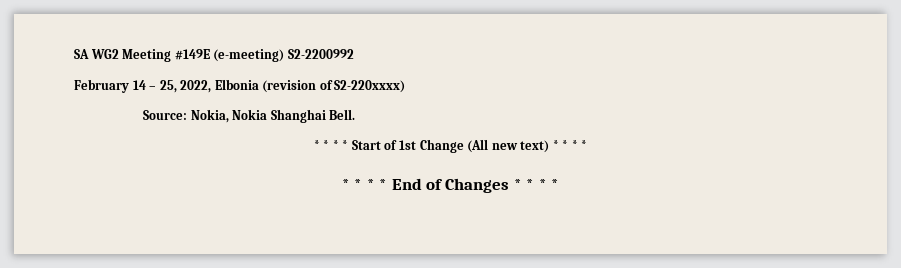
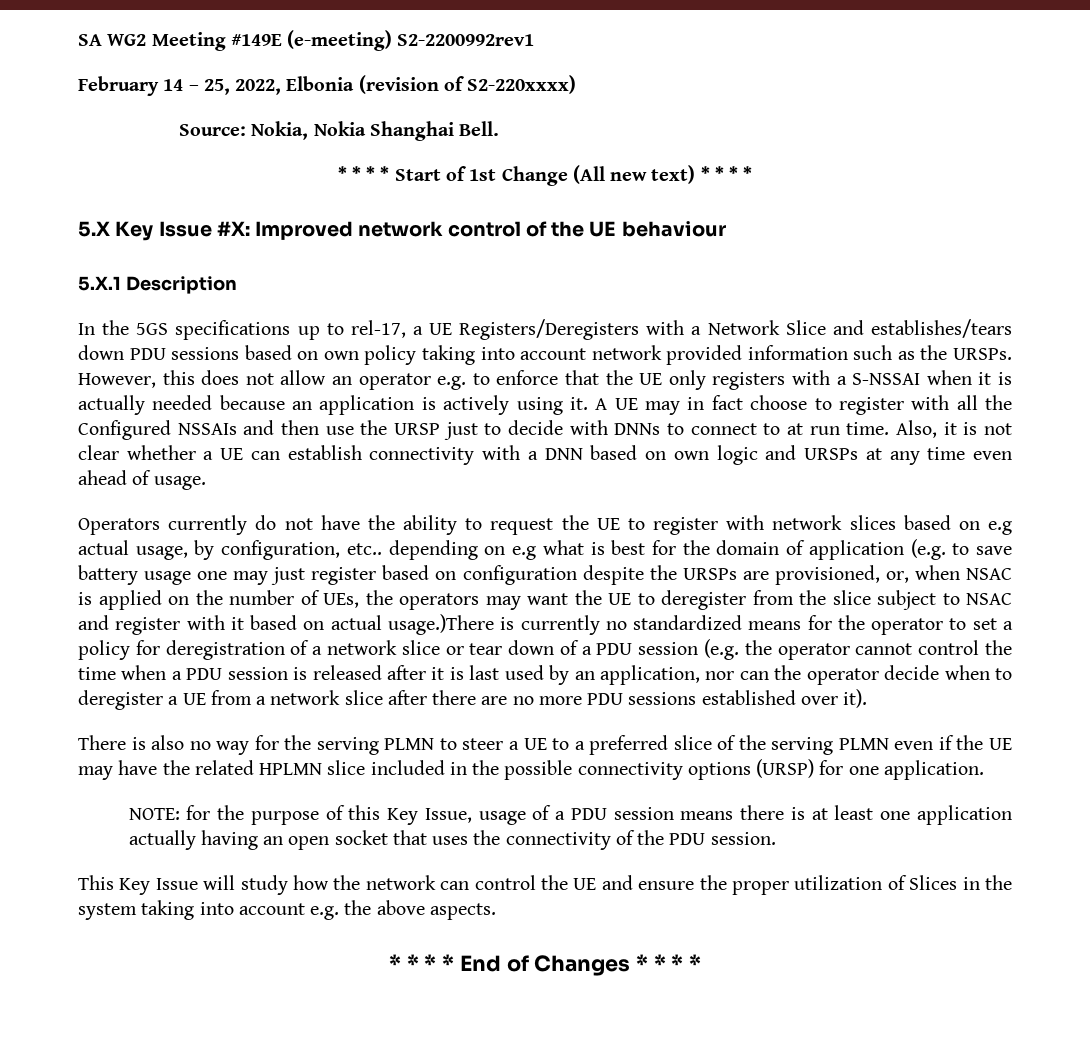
- SA WG2 Meeting #149E (e-meeting) S2-2200992
+ SA WG2 Meeting #149E (e-meeting) S2-2200992rev1
+ 5.X Key Issue #X: Improved network control of the UE behaviour
+ 5.X.1 Description
+ In the 5GS specifications up to rel-17, a UE Registers/Deregisters with a Network Slice and establishes/tears down PDU sessions based on own policy taking into account network provided information such as the URSPs. However, this does not allow an operator e.g. to enforce that the UE only registers with a S-NSSAI when it is actually needed because an application is actively using it. A UE may in fact choose to register with all the Configured NSSAIs and then use the URSP just to decide with DNNs to connect to at run time. Also, it is not clear whether a UE can establish connectivity with a DNN based on own logic and URSPs at any time even ahead of usage.
+ Operators currently do not have the ability to request the UE to register with network slices based on e.g actual usage, by configuration, etc.. depending on e.g what is best for the domain of application (e.g. to save battery usage one may just register based on configuration despite the URSPs are provisioned, or, when NSAC is applied on the number of UEs, the operators may want the UE to deregister from the slice subject to NSAC and register with it based on actual usage.)There is currently no standardized means for the operator to set a policy for deregistration of a network slice or tear down of a PDU session (e.g. the operator cannot control the time when a PDU session is released after it is last used by an application, nor can the operator decide when to deregister a UE from a network slice after there are no more PDU sessions established over it).
+ There is also no way for the serving PLMN to steer a UE to a preferred slice of the serving PLMN even if the UE may have the related HPLMN slice included in the possible connectivity options (URSP) for one application.
+ NOTE: for the purpose of this Key Issue, usage of a PDU session means there is at least one application actually having an open socket that uses the connectivity of the PDU session.
+ This Key Issue will study how the network can control the UE and ensure the proper utilization of Slices in the system taking into account e.g. the above aspects.

